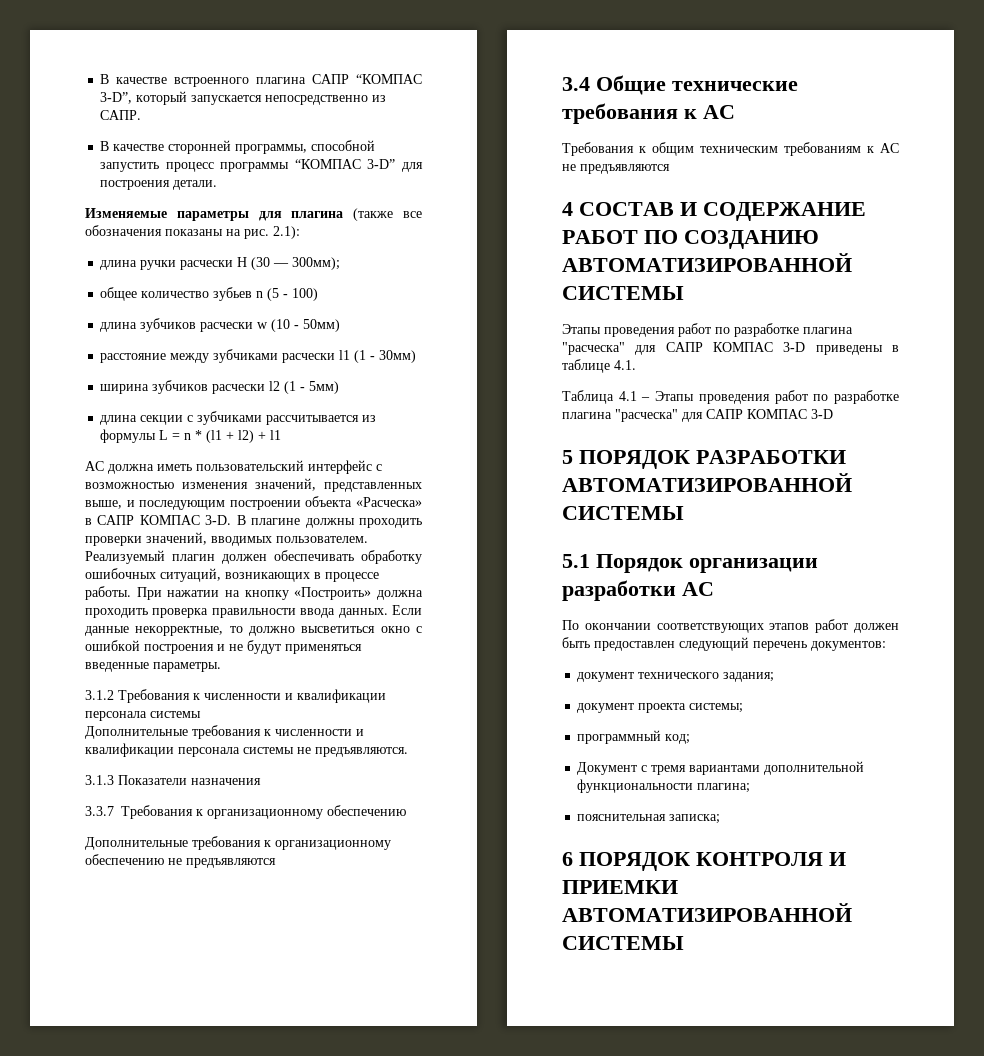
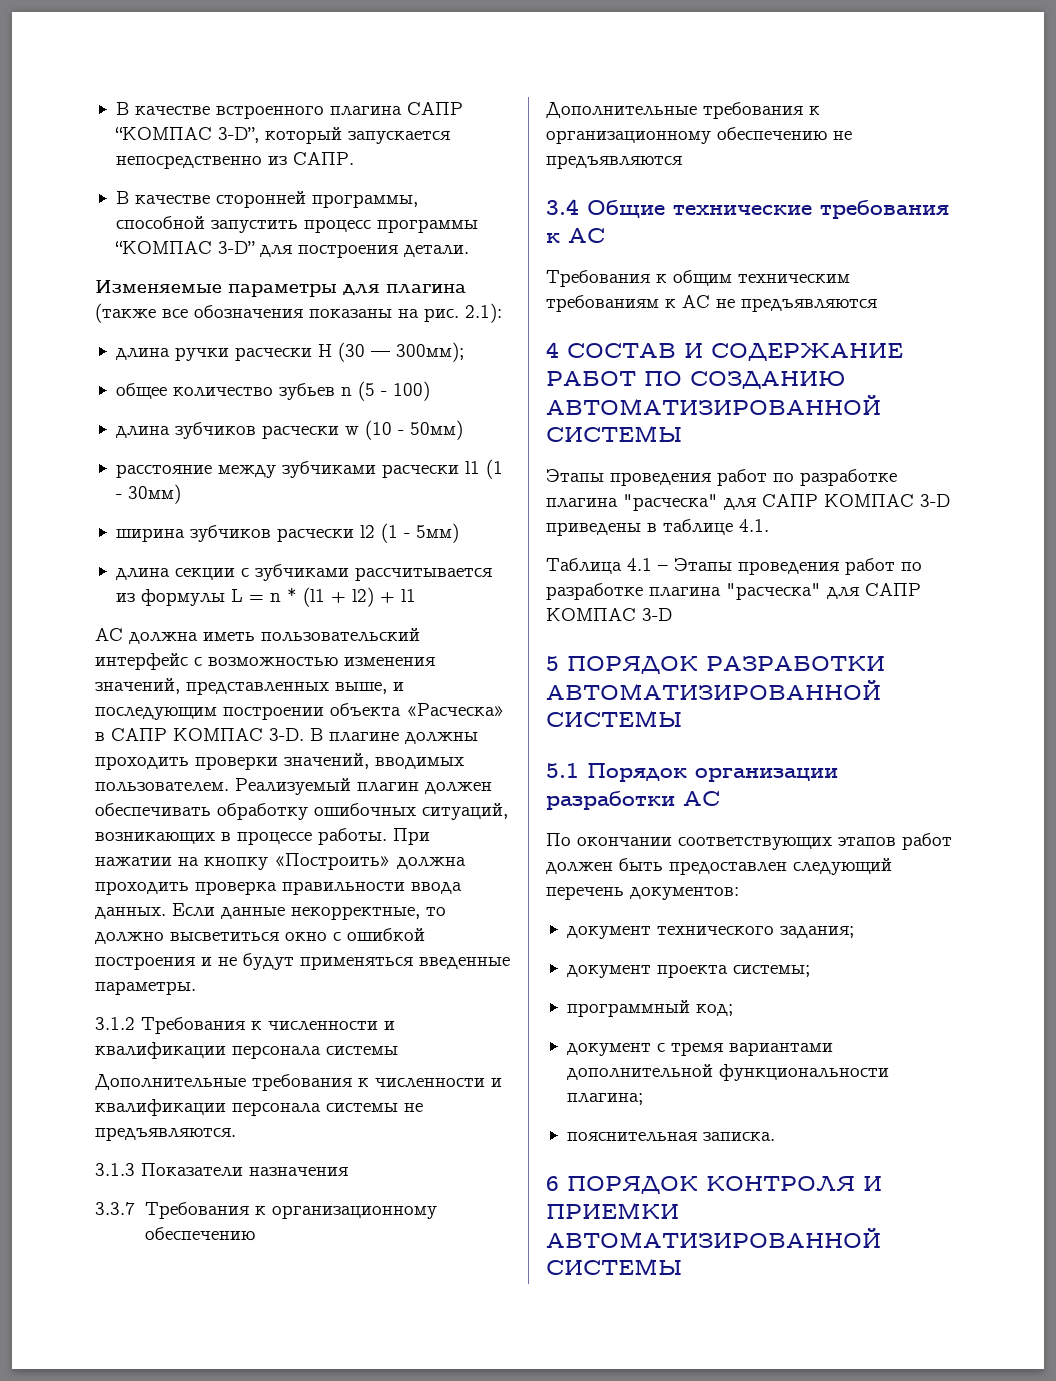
- Документ с тремя вариантами дополнительной функциональности плагина;
+ документ с тремя вариантами дополнительной функциональности плагина;
- пояснительная записка;
+ пояснительная записка.

